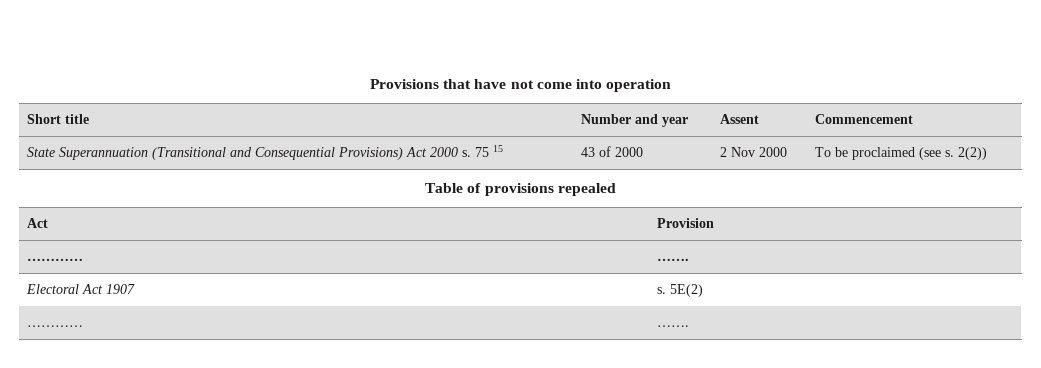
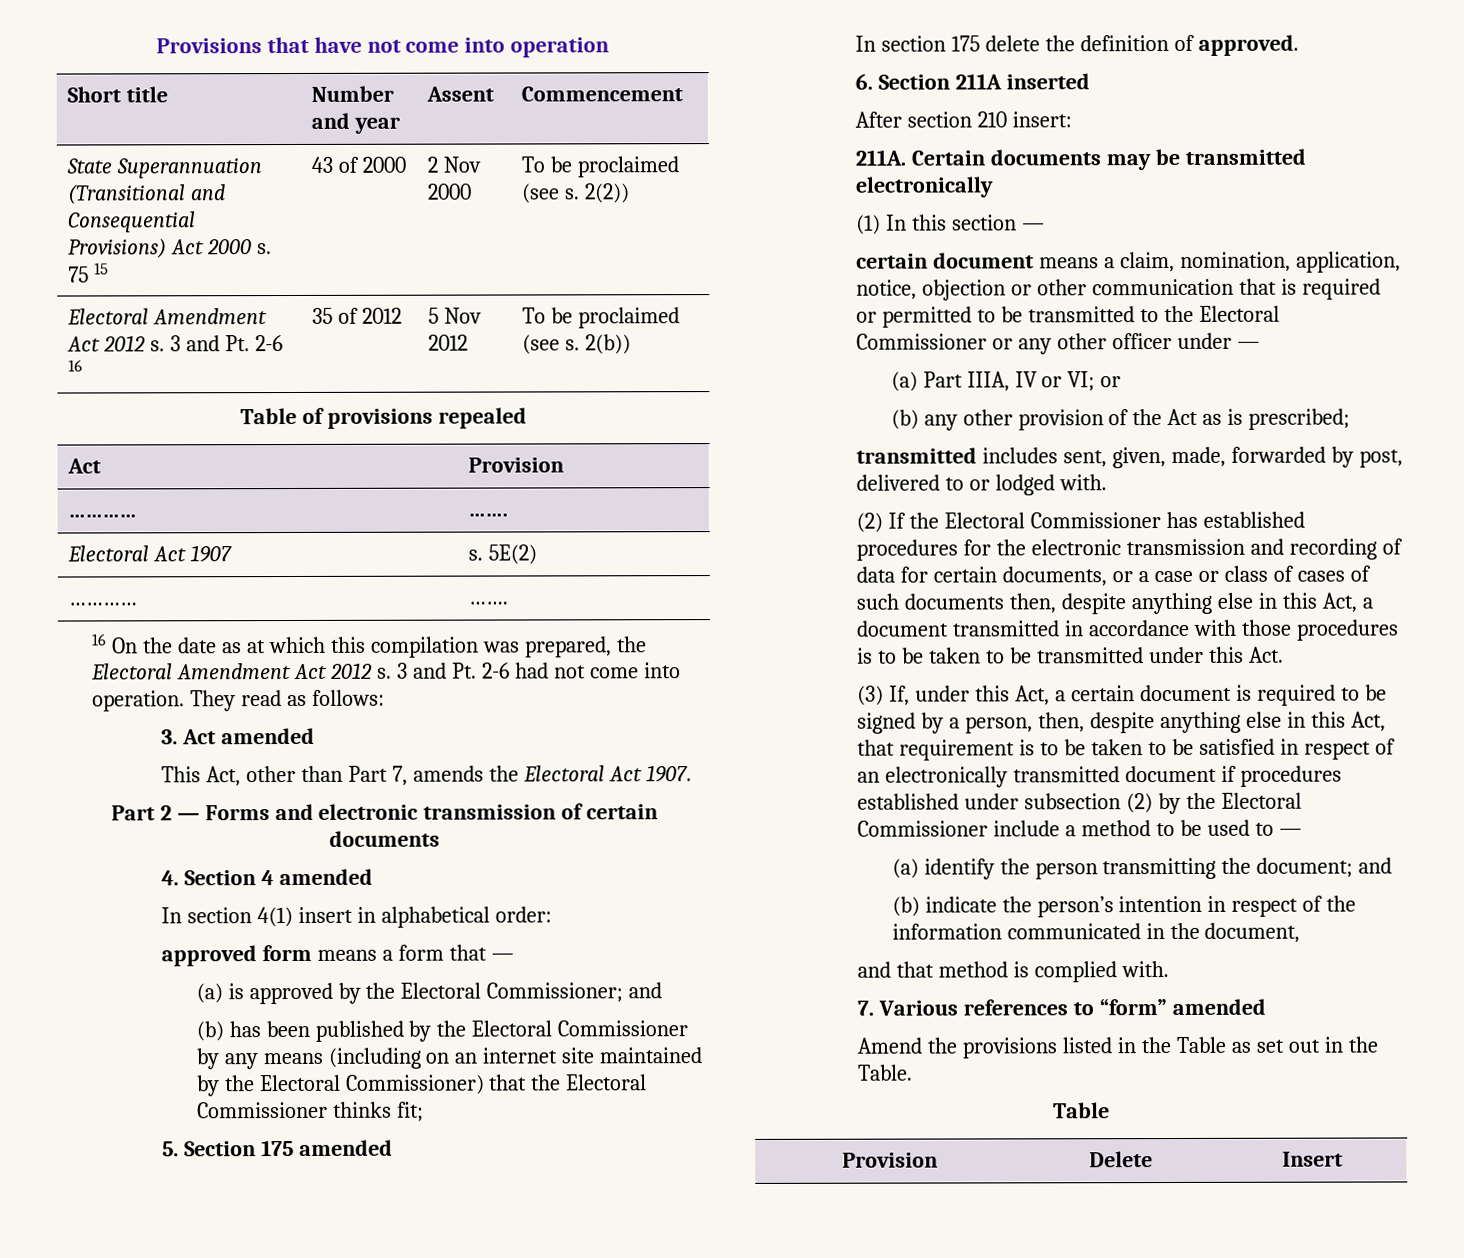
+ Electoral Amendment Act 2012 s. 3 and Pt. 2-6 16 | 35 of 2012 | 5 Nov 2012 | To be proclaimed (see s. 2(b))
+ 16 On the date as at which this compilation was prepared, the Electoral Amendment Act 2012 s. 3 and Pt. 2-6 had not come into operation. They read as follows:
+ 3. Act amended
+ This Act, other than Part 7, amends the Electoral Act 1907.
+ Part 2 — Forms and electronic transmission of certain documents
+ 4. Section 4 amended
+ In section 4(1) insert in alphabetical order:
+ approved form means a form that —
+ (a) is approved by the Electoral Commissioner; and
+ (b) has been published by the Electoral Commissioner by any means (including on an internet site maintained by the Electoral Commissioner) that the Electoral Commissioner thinks fit;
+ 5. Section 175 amended
+ In section 175 delete the definition of approved.
+ 6. Section 211A inserted
+ After section 210 insert:
+ 211A. Certain documents may be transmitted electronically
+ (1) In this section —
+ certain document means a claim, nomination, application, notice, objection or other communication that is required or permitted to be transmitted to the Electoral Commissioner or any other officer under —
+ (a) Part IIIA, IV or VI; or
+ (b) any other provision of the Act as is prescribed;
+ transmitted includes sent, given, made, forwarded by post, delivered to or lodged with.
+ (2) If the Electoral Commissioner has established procedures for the electronic transmission and recording of data for certain documents, or a case or class of cases of such documents then, despite anything else in this Act, a document transmitted in accordance with those procedures is to be taken to be transmitted under this Act.
+ (3) If, under this Act, a certain document is required to be signed by a person, then, despite anything else in this Act, that requirement is to be taken to be satisfied in respect of an electronically transmitted document if procedures established under subsection (2) by the Electoral Commissioner include a method to be used to —
+ (a) identify the person transmitting the document; and
+ (b) indicate the person’s intention in respect of the information communicated in the document,
+ and that method is complied with.
+ 7. Various references to “form” amended
+ Amend the provisions listed in the Table as set out in the Table.
+ Table
+ Provision | Delete | Insert

